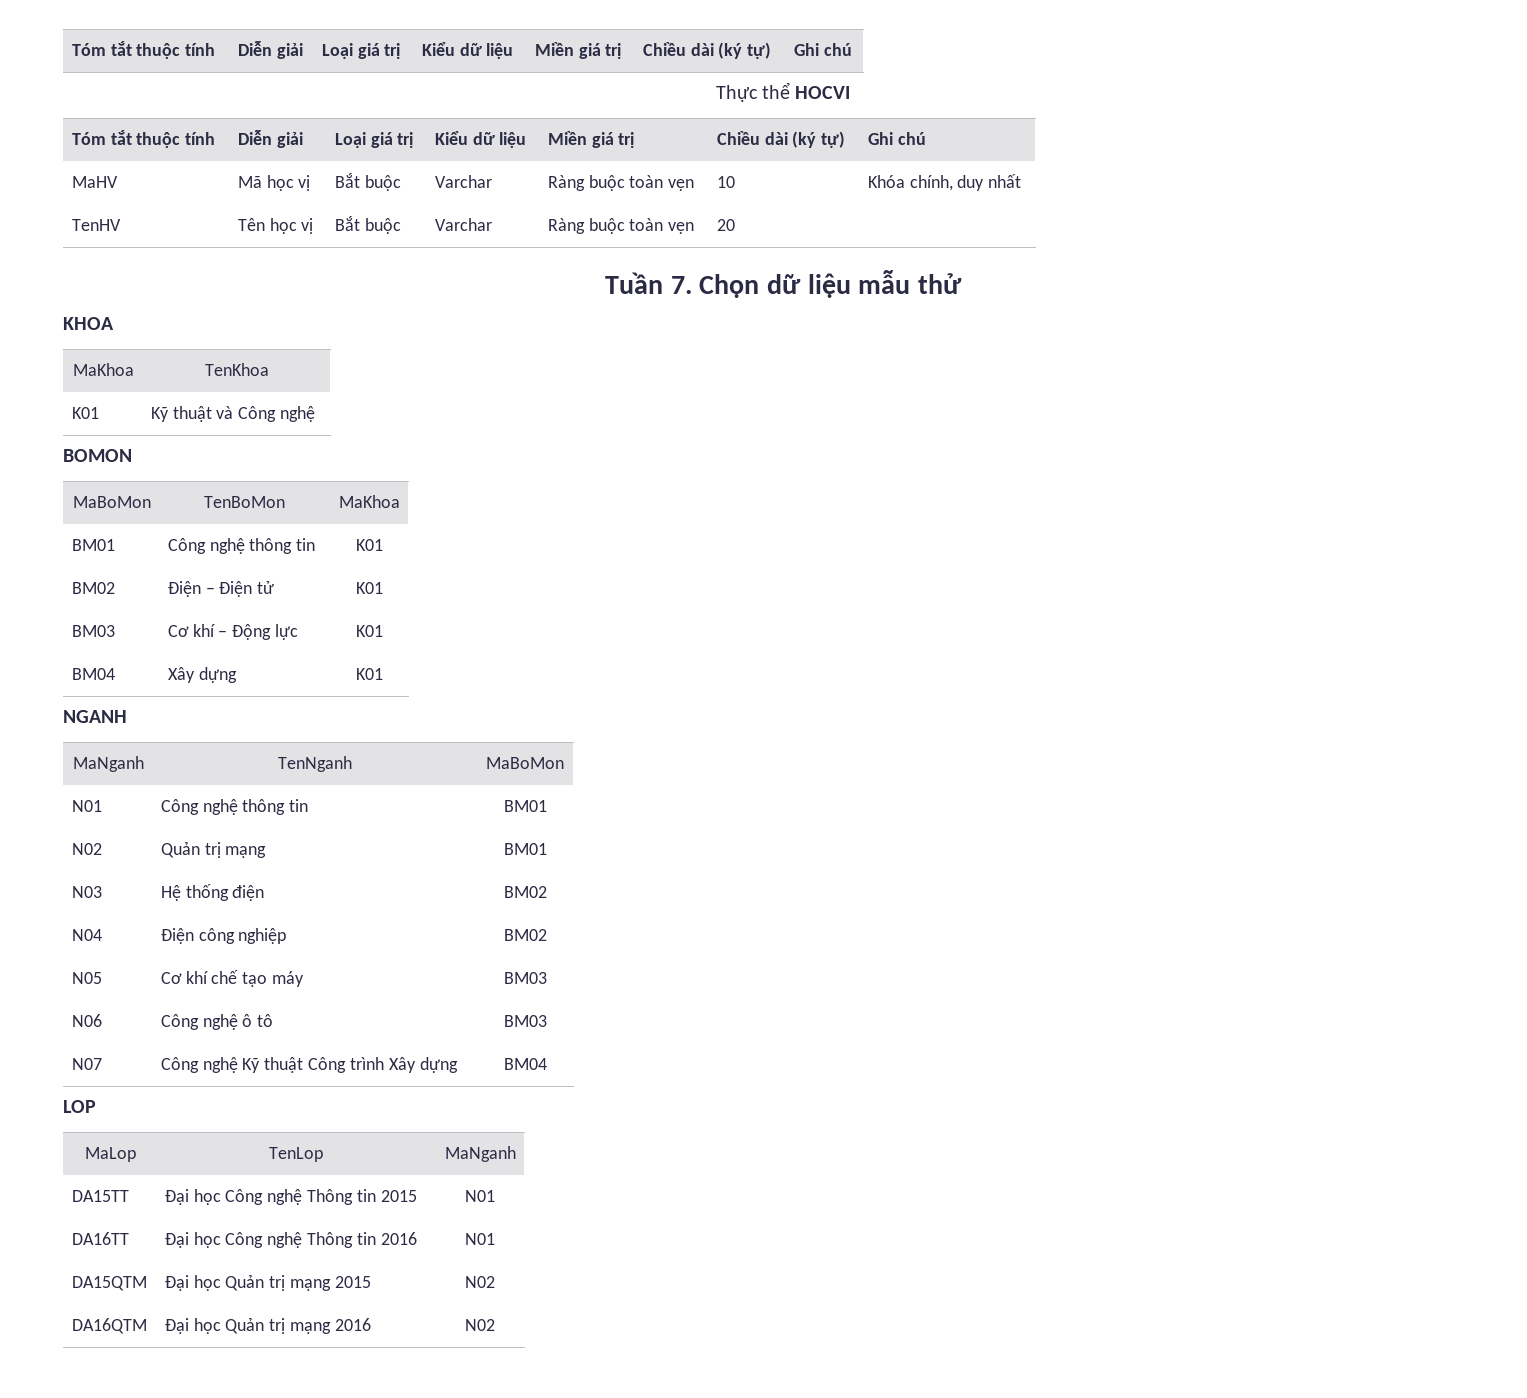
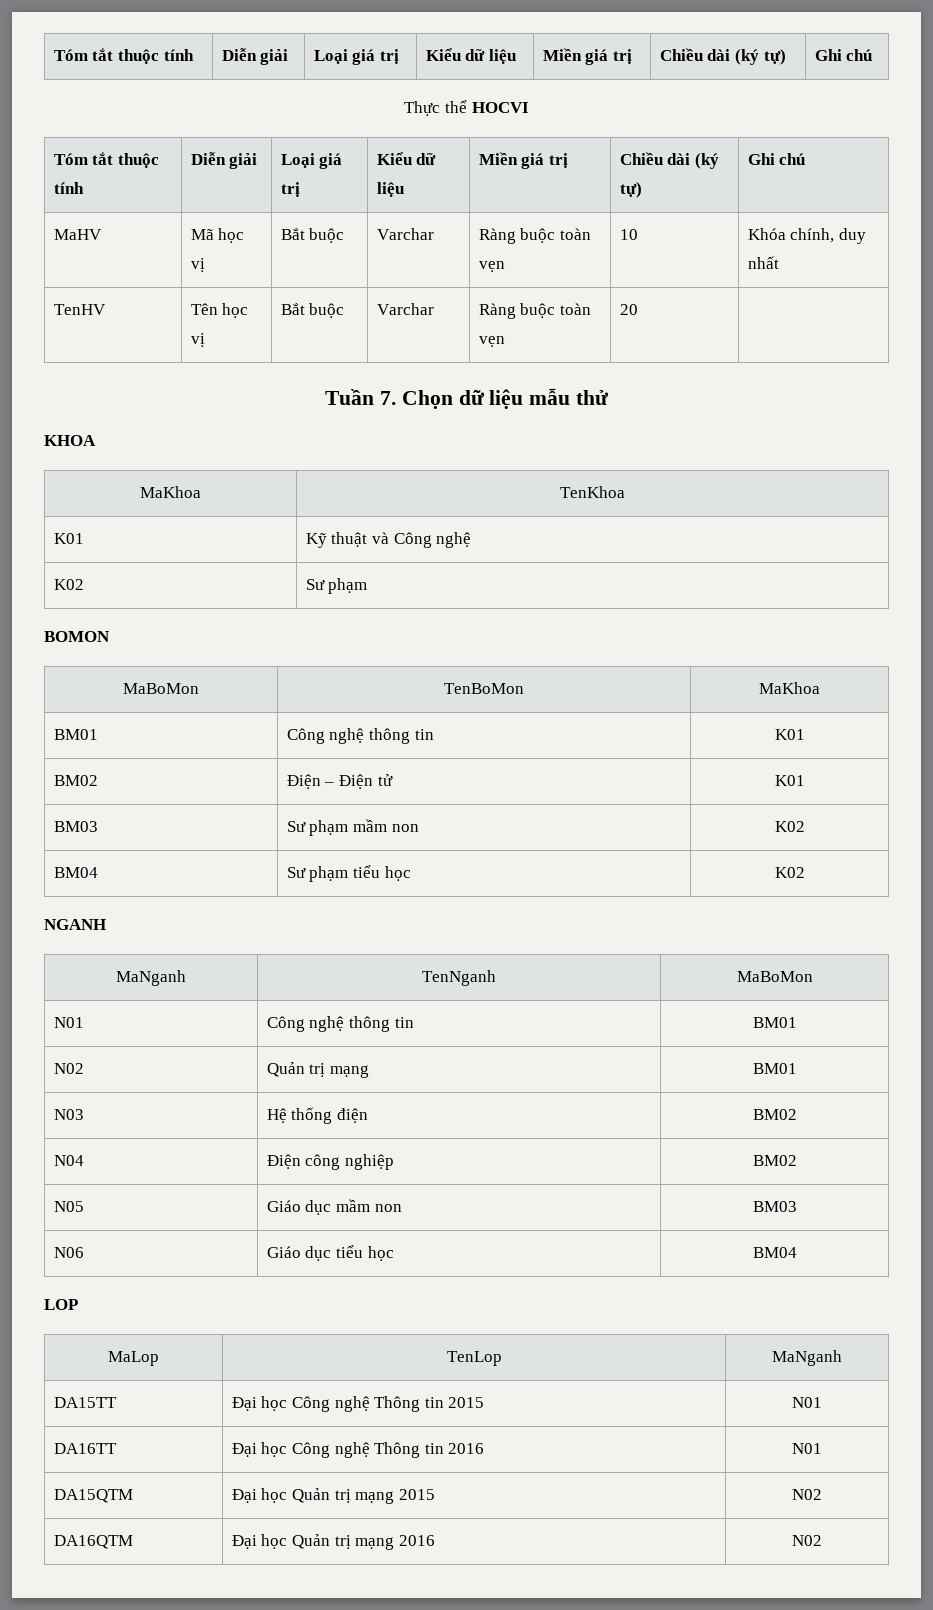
+ K02 | Sư phạm
- BM03 | Cơ khí – Động lực | K01
- BM04 | Xây dựng | K01
+ BM03 | Sư phạm mầm non | K02
+ BM04 | Sư phạm tiểu học | K02
- N05 | Cơ khí chế tạo máy | BM03
- N06 | Công nghệ ô tô | BM03
- N07 | Công nghệ Kỹ thuật Công trình Xây dựng | BM04
+ N05 | Giáo dục mầm non | BM03
+ N06 | Giáo dục tiểu học | BM04

